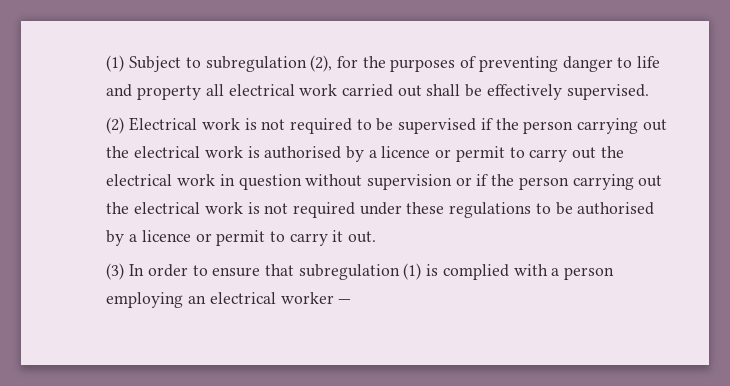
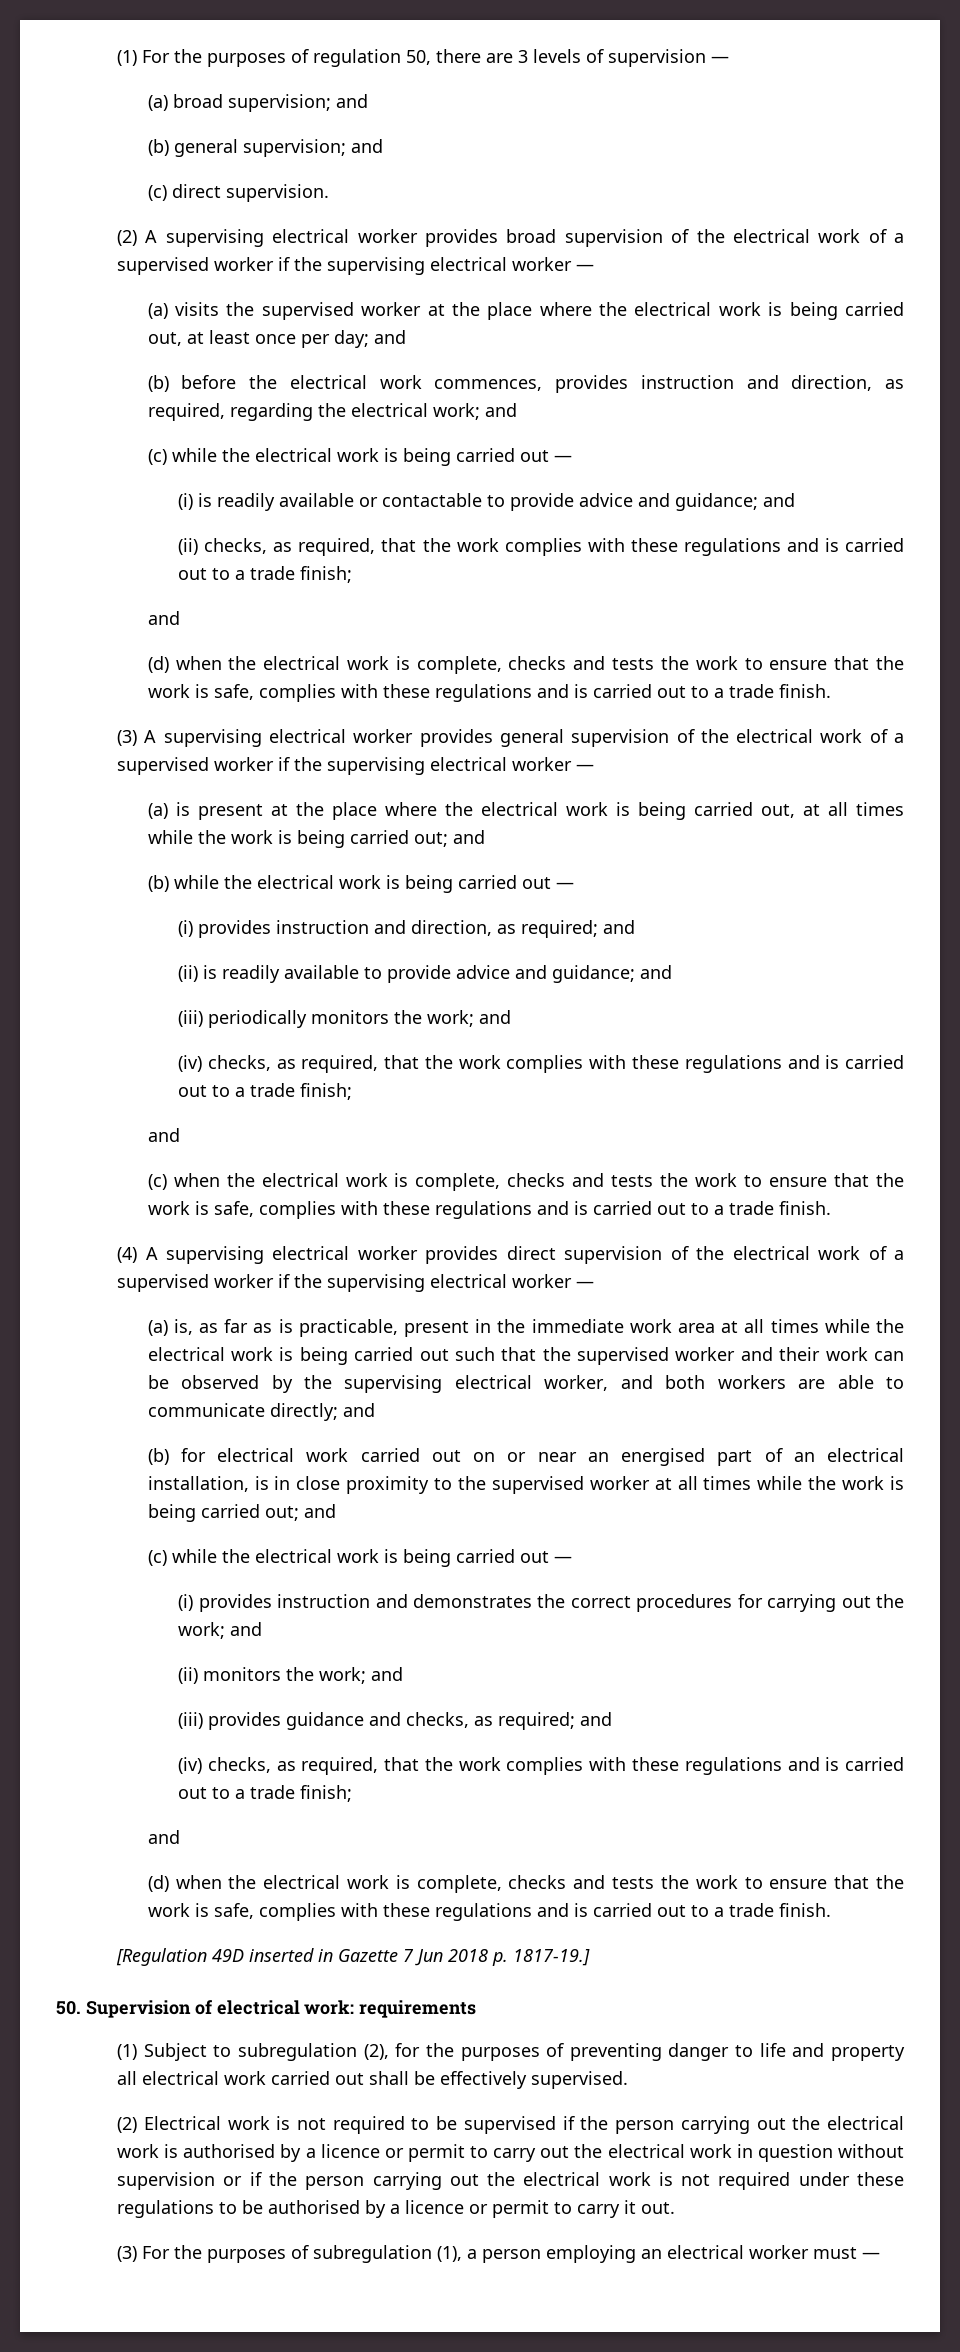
+ (1) For the purposes of regulation 50, there are 3 levels of supervision —
+ (a) broad supervision; and
+ (b) general supervision; and
+ (c) direct supervision.
+ (2) A supervising electrical worker provides broad supervision of the electrical work of a supervised worker if the supervising electrical worker —
+ (a) visits the supervised worker at the place where the electrical work is being carried out, at least once per day; and
+ (b) before the electrical work commences, provides instruction and direction, as required, regarding the electrical work; and
+ (c) while the electrical work is being carried out —
+ (i) is readily available or contactable to provide advice and guidance; and
+ (ii) checks, as required, that the work complies with these regulations and is carried out to a trade finish;
+ and
+ (d) when the electrical work is complete, checks and tests the work to ensure that the work is safe, complies with these regulations and is carried out to a trade finish.
+ (3) A supervising electrical worker provides general supervision of the electrical work of a supervised worker if the supervising electrical worker —
+ (a) is present at the place where the electrical work is being carried out, at all times while the work is being carried out; and
+ (b) while the electrical work is being carried out —
+ (i) provides instruction and direction, as required; and
+ (ii) is readily available to provide advice and guidance; and
+ (iii) periodically monitors the work; and
+ (iv) checks, as required, that the work complies with these regulations and is carried out to a trade finish;
+ and
+ (c) when the electrical work is complete, checks and tests the work to ensure that the work is safe, complies with these regulations and is carried out to a trade finish.
+ (4) A supervising electrical worker provides direct supervision of the electrical work of a supervised worker if the supervising electrical worker —
+ (a) is, as far as is practicable, present in the immediate work area at all times while the electrical work is being carried out such that the supervised worker and their work can be observed by the supervising electrical worker, and both workers are able to communicate directly; and
+ (b) for electrical work carried out on or near an energised part of an electrical installation, is in close proximity to the supervised worker at all times while the work is being carried out; and
+ (c) while the electrical work is being carried out —
+ (i) provides instruction and demonstrates the correct procedures for carrying out the work; and
+ (ii) monitors the work; and
+ (iii) provides guidance and checks, as required; and
+ (iv) checks, as required, that the work complies with these regulations and is carried out to a trade finish;
+ and
+ (d) when the electrical work is complete, checks and tests the work to ensure that the work is safe, complies with these regulations and is carried out to a trade finish.
+ [Regulation 49D inserted in Gazette 7 Jun 2018 p. 1817-19.]
+ 50. Supervision of electrical work: requirements
- (3) In order to ensure that subregulation (1) is complied with a person employing an electrical worker —
+ (3) For the purposes of subregulation (1), a person employing an electrical worker must —

